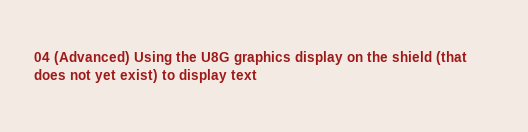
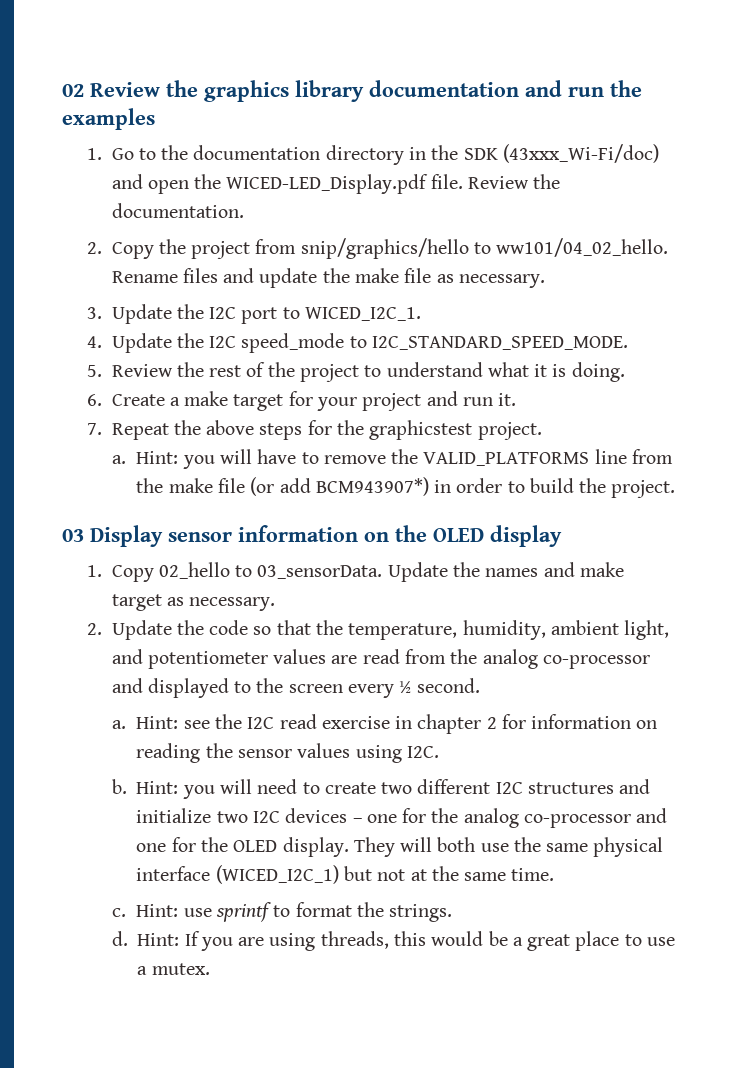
- 04 (Advanced) Using the U8G graphics display on the shield (that does not yet exist) to display text
+ 02 Review the graphics library documentation and run the examples
+ 1. Go to the documentation directory in the SDK (43xxx_Wi-Fi/doc) and open the WICED-LED_Display.pdf file. Review the documentation.
+ 2. Copy the project from snip/graphics/hello to ww101/04_02_hello. Rename files and update the make file as necessary.
+ 3. Update the I2C port to WICED_I2C_1.
+ 4. Update the I2C speed_mode to I2C_STANDARD_SPEED_MODE.
+ 5. Review the rest of the project to understand what it is doing.
+ 6. Create a make target for your project and run it.
+ 7. Repeat the above steps for the graphicstest project.
+ a. Hint: you will have to remove the VALID_PLATFORMS line from the make file (or add BCM943907*) in order to build the project.
+ 03 Display sensor information on the OLED display
+ 1. Copy 02_hello to 03_sensorData. Update the names and make target as necessary.
+ 2. Update the code so that the temperature, humidity, ambient light, and potentiometer values are read from the analog co-processor and displayed to the screen every ½ second.
+ a. Hint: see the I2C read exercise in chapter 2 for information on reading the sensor values using I2C.
+ b. Hint: you will need to create two different I2C structures and initialize two I2C devices – one for the analog co-processor and one for the OLED display. They will both use the same physical interface (WICED_I2C_1) but not at the same time.
+ c. Hint: use sprintf to format the strings.
+ d. Hint: If you are using threads, this would be a great place to use a mutex.

